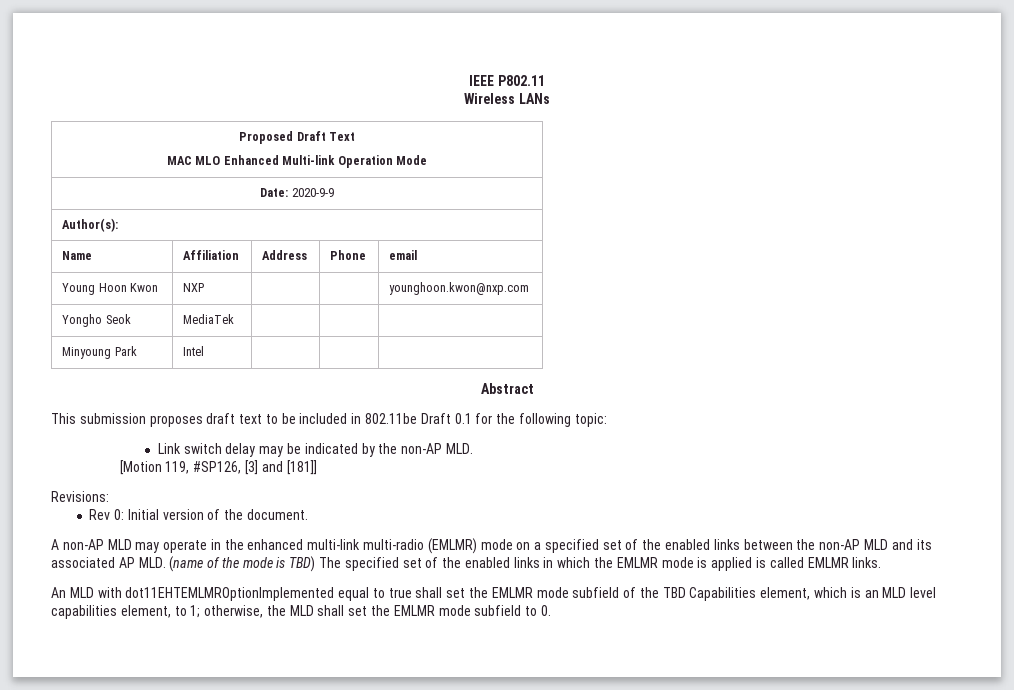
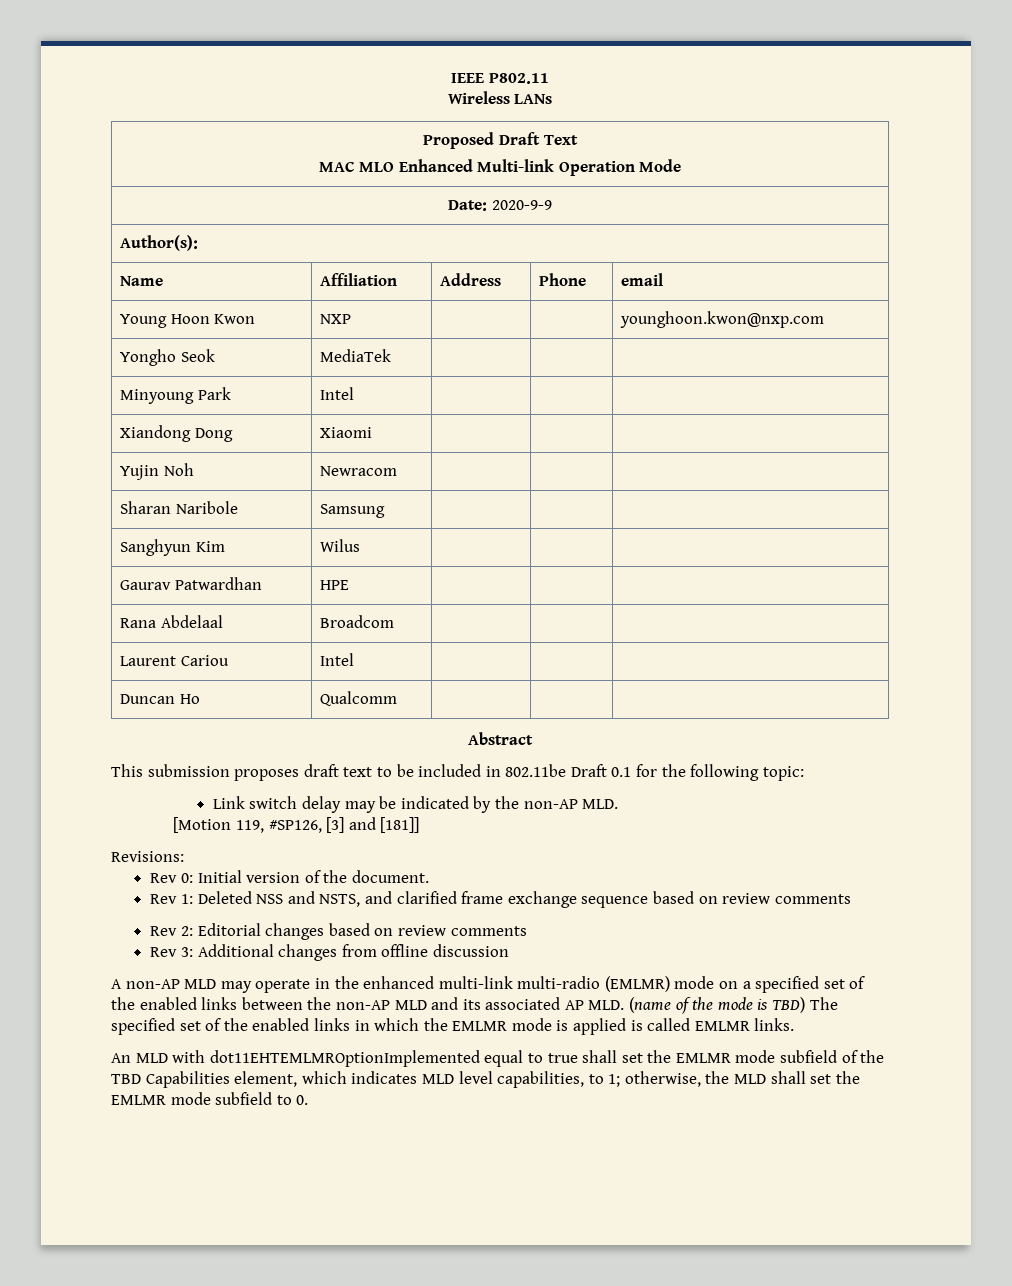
+ Xiandong Dong | Xiaomi | | |
+ Yujin Noh | Newracom | | |
+ Sharan Naribole | Samsung | | |
+ Sanghyun Kim | Wilus | | |
+ Gaurav Patwardhan | HPE | | |
+ Rana Abdelaal | Broadcom | | |
+ Laurent Cariou | Intel | | |
+ Duncan Ho | Qualcomm | | |
+ Rev 1: Deleted NSS and NSTS, and clarified frame exchange sequence based on review comments
+ Rev 2: Editorial changes based on review comments
+ Rev 3: Additional changes from offline discussion
- An MLD with dot11EHTEMLMROptionImplemented equal to true shall set the EMLMR mode subfield of the TBD Capabilities element, which is an MLD level capabilities element, to 1; otherwise, the MLD shall set the EMLMR mode subfield to 0.
+ An MLD with dot11EHTEMLMROptionImplemented equal to true shall set the EMLMR mode subfield of the TBD Capabilities element, which indicates MLD level capabilities, to 1; otherwise, the MLD shall set the EMLMR mode subfield to 0.

